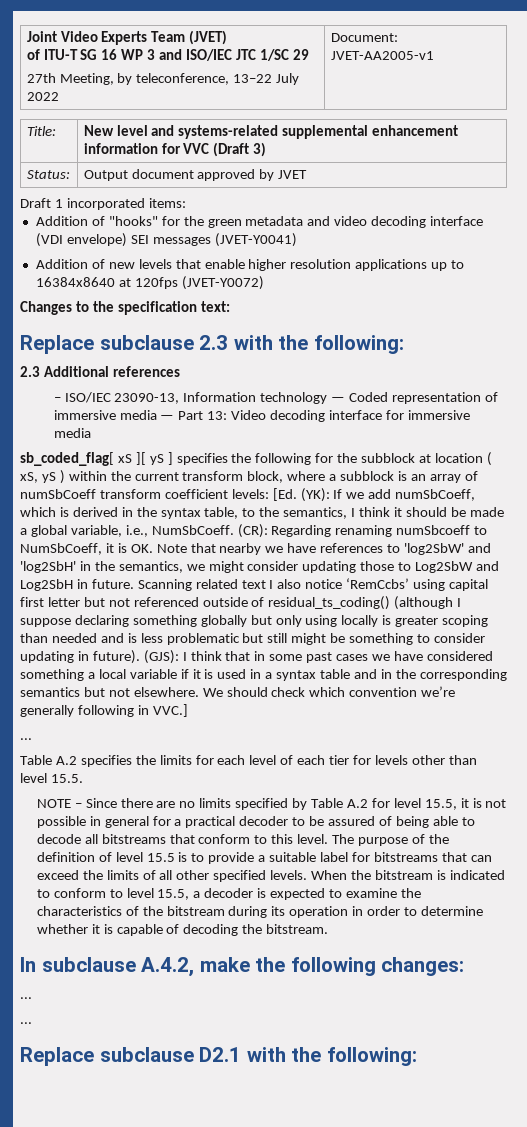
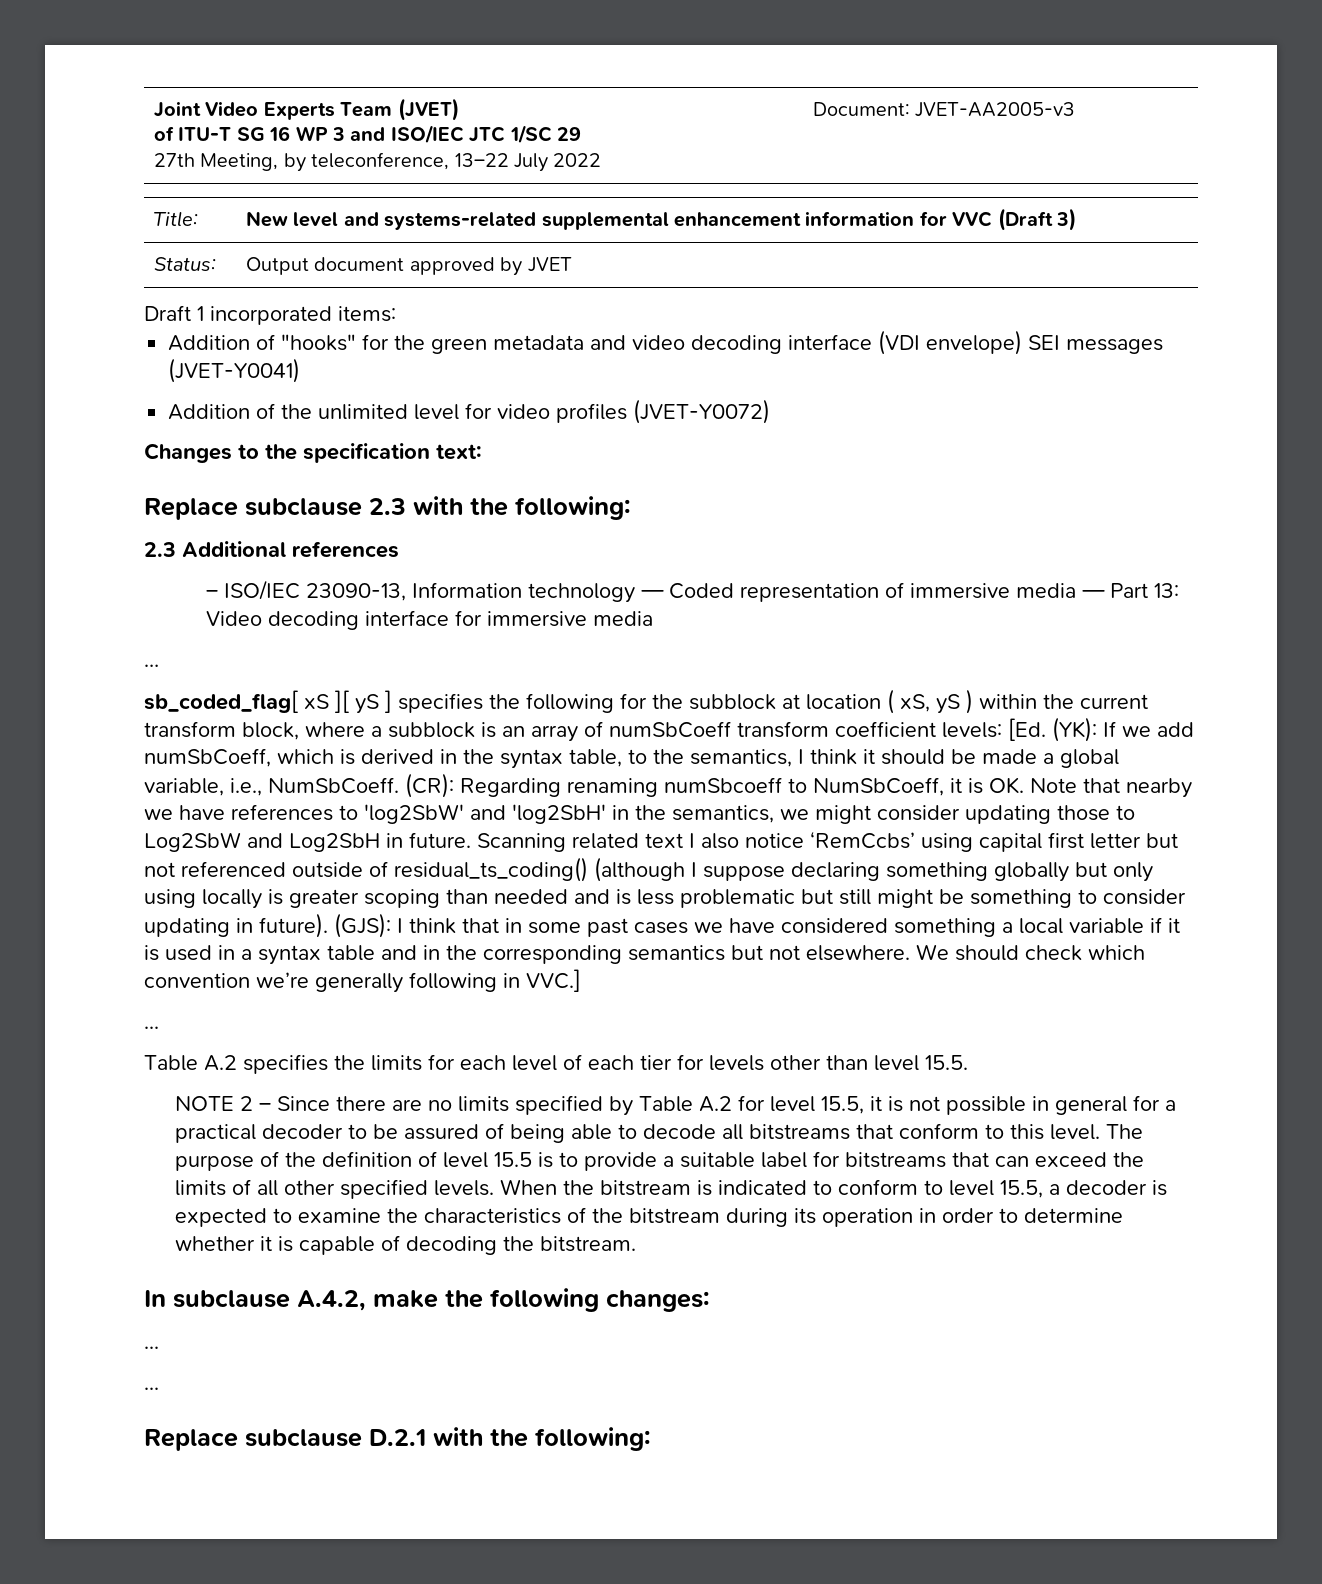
  Joint Video Experts Team (JVET)
  of ITU-T SG 16 WP 3 and ISO/IEC JTC 1/SC 29
- 27th Meeting, by teleconference, 13–22 July 2022 | Document: JVET-AA2005-v1
+ 27th Meeting, by teleconference, 13–22 July 2022 | Document: JVET-AA2005-v3
- Addition of new levels that enable higher resolution applications up to 16384x8640 at 120fps (JVET-Y0072)
+ Addition of the unlimited level for video profiles (JVET-Y0072)
  – ISO/IEC 23090-13, Information technology — Coded representation of immersive media — Part 13: Video decoding interface for immersive media
+ …
- NOTE – Since there are no limits specified by Table A.2 for level 15.5, it is not possible in general for a practical decoder to be assured of being able to decode all bitstreams that conform to this level.
+ NOTE 2 – Since there are no limits specified by Table A.2 for level 15.5, it is not possible in general for a practical decoder to be assured of being able to decode all bitstreams that conform to this level.
- Replace subclause D2.1 with the following:
+ Replace subclause D.2.1 with the following:

